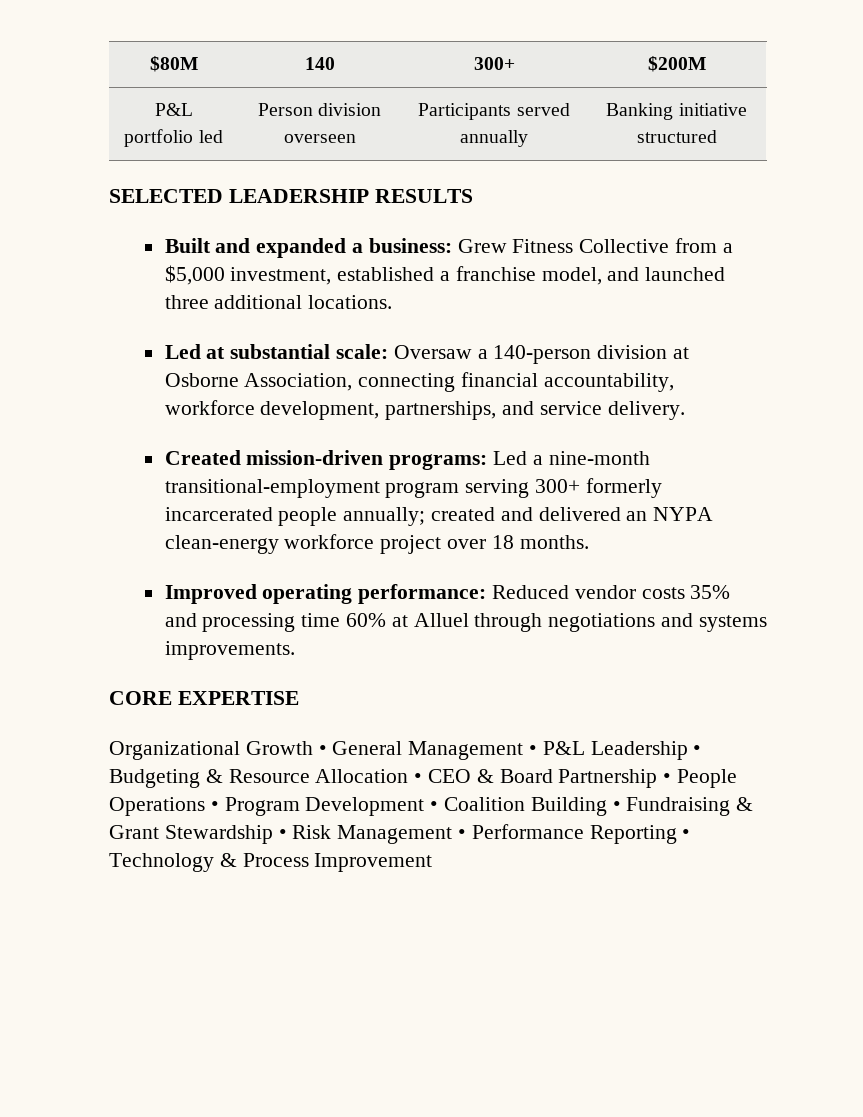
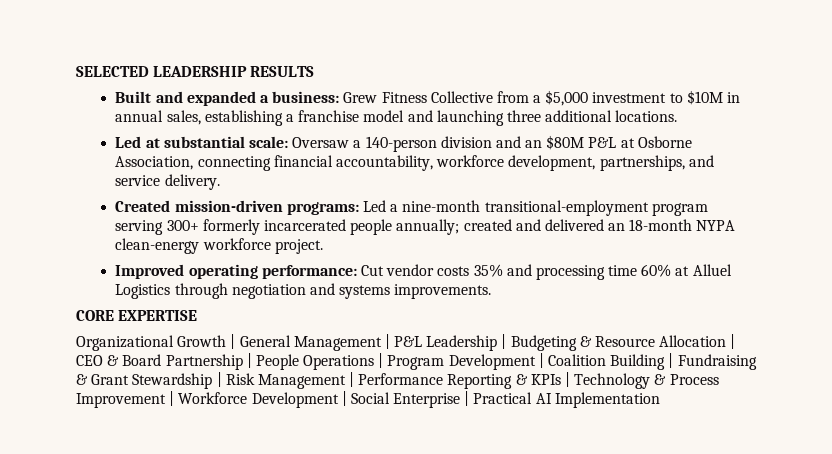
- $80M | 140 | 300+ | $200M
- P&L portfolio led | Person division overseen | Participants served annually | Banking initiative structured
- Built and expanded a business: Grew Fitness Collective from a $5,000 investment, established a franchise model, and launched three additional locations.
+ Built and expanded a business: Grew Fitness Collective from a $5,000 investment to $10M in annual sales, establishing a franchise model and launching three additional locations.
- Led at substantial scale: Oversaw a 140-person division at Osborne Association, connecting financial accountability, workforce development, partnerships, and service delivery.
+ Led at substantial scale: Oversaw a 140-person division and an $80M P&L at Osborne Association, connecting financial accountability, workforce development, partnerships, and service delivery.
- Created mission-driven programs: Led a nine-month transitional-employment program serving 300+ formerly incarcerated people annually; created and delivered an NYPA clean-energy workforce project over 18 months.
+ Created mission-driven programs: Led a nine-month transitional-employment program serving 300+ formerly incarcerated people annually; created and delivered an 18-month NYPA clean-energy workforce project.
- Improved operating performance: Reduced vendor costs 35% and processing time 60% at Alluel through negotiations and systems improvements.
+ Improved operating performance: Cut vendor costs 35% and processing time 60% at Alluel Logistics through negotiation and systems improvements.
- Organizational Growth • General Management • P&L Leadership • Budgeting & Resource Allocation • CEO & Board Partnership • People Operations • Program Development • Coalition Building • Fundraising & Grant Stewardship • Risk Management • Performance Reporting • Technology & Process Improvement
+ Organizational Growth | General Management | P&L Leadership | Budgeting & Resource Allocation | CEO & Board Partnership | People Operations | Program Development | Coalition Building | Fundraising & Grant Stewardship | Risk Management | Performance Reporting & KPIs | Technology & Process Improvement | Workforce Development | Social Enterprise | Practical AI Implementation

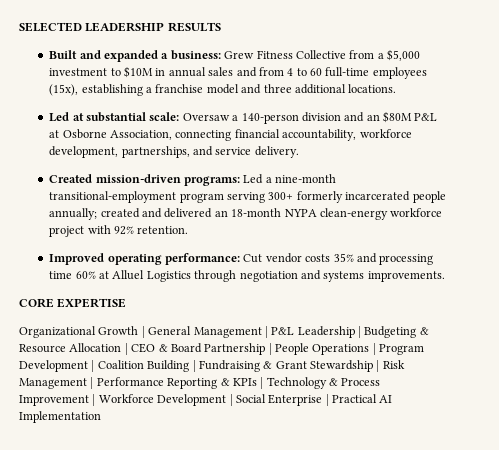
- Built and expanded a business: Grew Fitness Collective from a $5,000 investment to $10M in annual sales, establishing a franchise model and launching three additional locations.
+ Built and expanded a business: Grew Fitness Collective from a $5,000 investment to $10M in annual sales and from 4 to 60 full-time employees (15x), establishing a franchise model and three additional locations.
- Created mission-driven programs: Led a nine-month transitional-employment program serving 300+ formerly incarcerated people annually; created and delivered an 18-month NYPA clean-energy workforce project.
+ Created mission-driven programs: Led a nine-month transitional-employment program serving 300+ formerly incarcerated people annually; created and delivered an 18-month NYPA clean-energy workforce project with 92% retention.

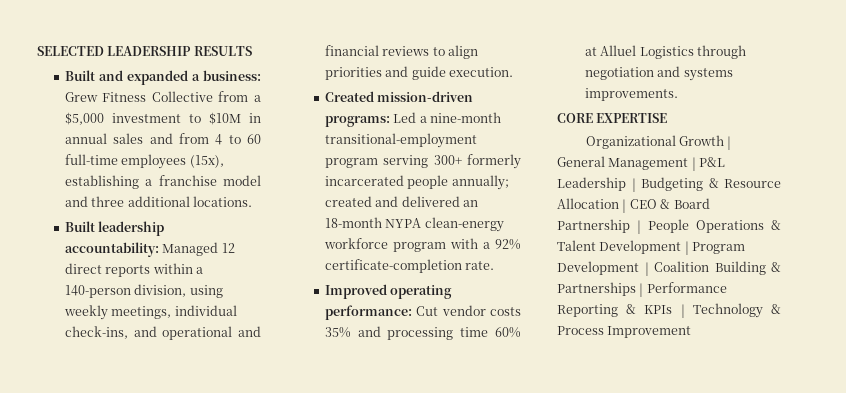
- Led at substantial scale: Oversaw a 140-person division and an $80M P&L at Osborne Association, connecting financial accountability, workforce development, partnerships, and service delivery.
+ Built leadership accountability: Managed 12 direct reports within a 140-person division, using weekly meetings, individual check-ins, and operational and financial reviews to align priorities and guide execution.
- Created mission-driven programs: Led a nine-month transitional-employment program serving 300+ formerly incarcerated people annually; created and delivered an 18-month NYPA clean-energy workforce project with 92% retention.
+ Created mission-driven programs: Led a nine-month transitional-employment program serving 300+ formerly incarcerated people annually; created and delivered an 18-month NYPA clean-energy workforce program with a 92% certificate-completion rate.
- Organizational Growth | General Management | P&L Leadership | Budgeting & Resource Allocation | CEO & Board Partnership | People Operations | Program Development | Coalition Building | Fundraising & Grant Stewardship | Risk Management | Performance Reporting & KPIs | Technology & Process Improvement | Workforce Development | Social Enterprise | Practical AI Implementation
+ Organizational Growth | General Management | P&L Leadership | Budgeting & Resource Allocation | CEO & Board Partnership | People Operations & Talent Development | Program Development | Coalition Building & Partnerships | Performance Reporting & KPIs | Technology & Process Improvement

